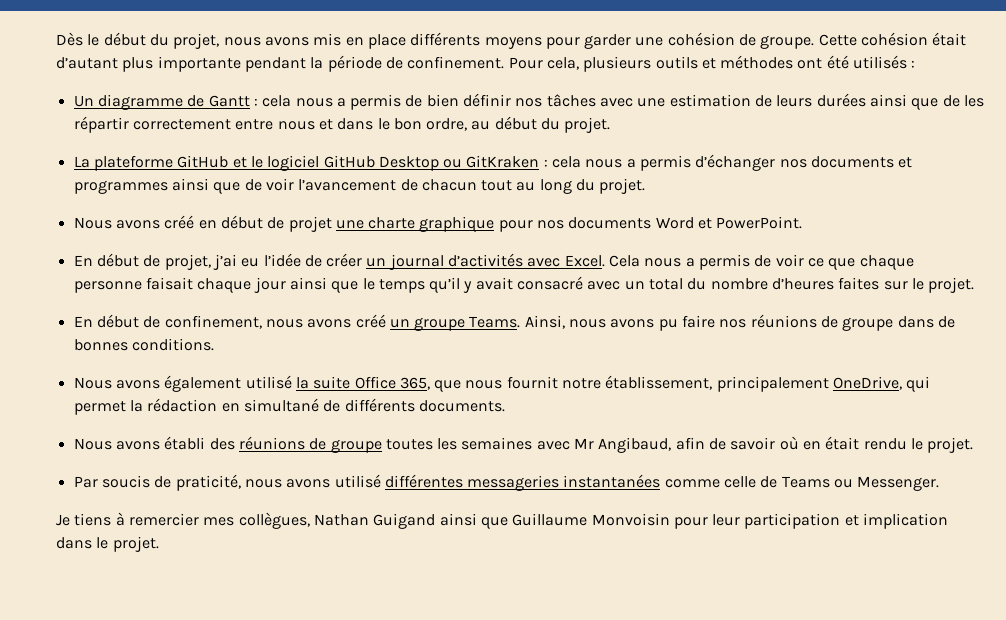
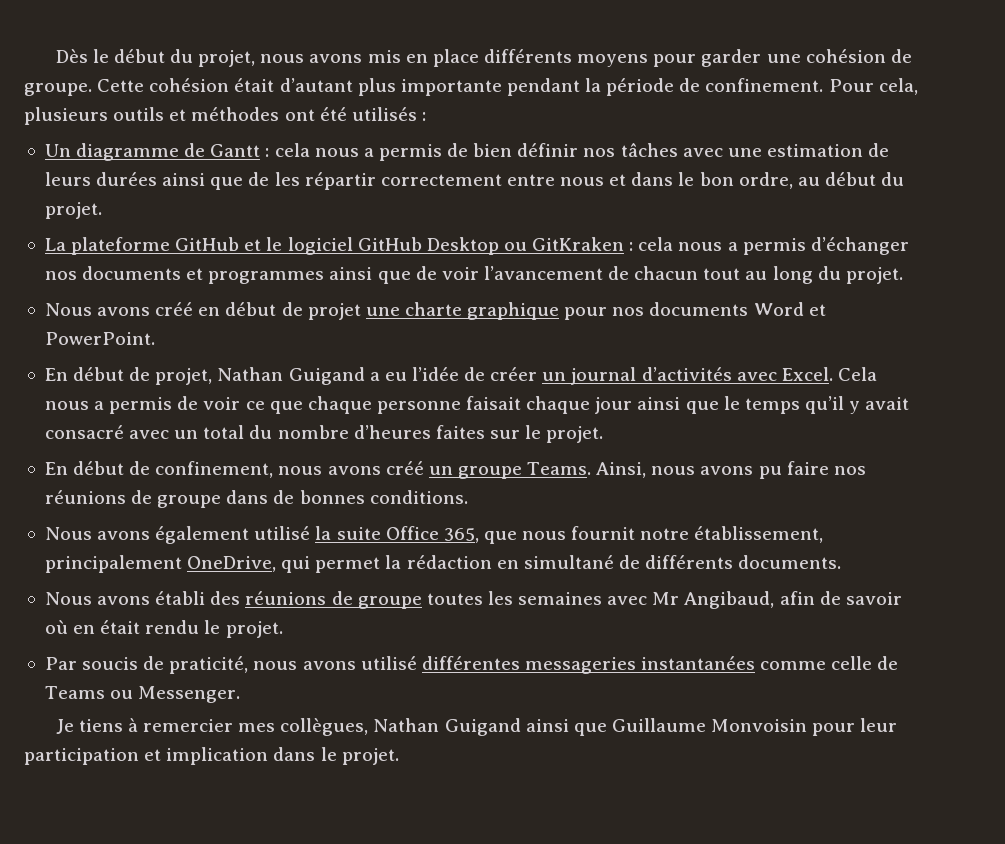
- En début de projet, j’ai eu l’idée de créer un journal d’activités avec Excel.
+ En début de projet, Nathan Guigand a eu l’idée de créer un journal d’activités avec Excel.

